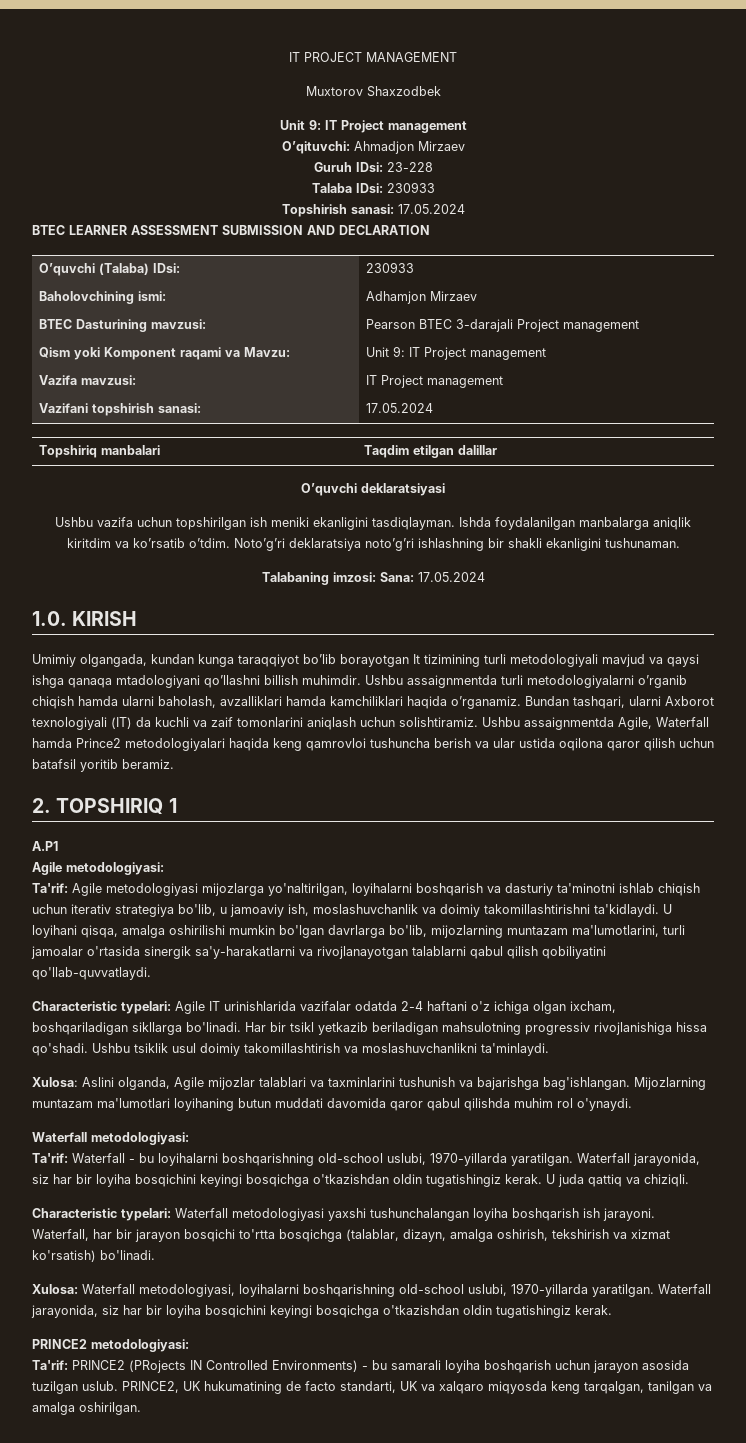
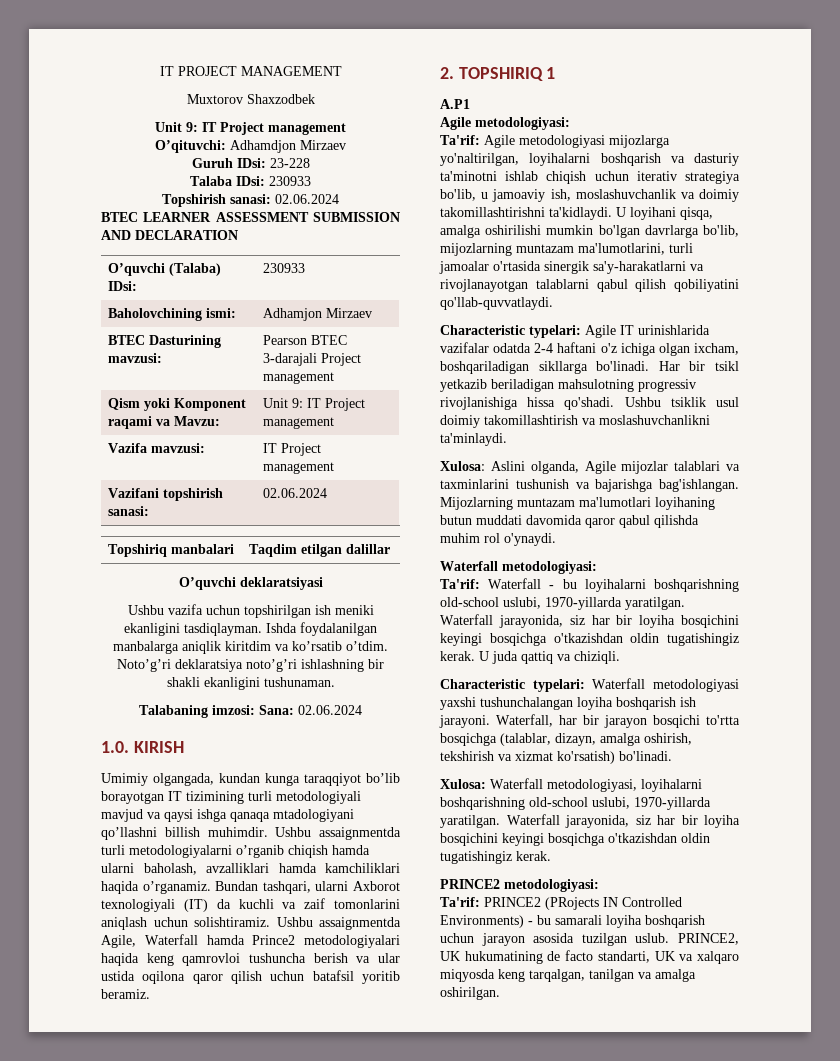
- O’qituvchi: Ahmadjon Mirzaev
+ O’qituvchi: Adhamdjon Mirzaev
- Topshirish sanasi: 17.05.2024
+ Topshirish sanasi: 02.06.2024
- Vazifani topshirish sanasi: | 17.05.2024
+ Vazifani topshirish sanasi: | 02.06.2024
- Talabaning imzosi: Sana: 17.05.2024
+ Talabaning imzosi: Sana: 02.06.2024
- Umimiy olgangada, kundan kunga taraqqiyot bo’lib borayotgan It tizimining turli metodologiyali mavjud va qaysi ishga qanaqa mtadologiyani qo’llashni billish muhimdir.
+ Umimiy olgangada, kundan kunga taraqqiyot bo’lib borayotgan IT tizimining turli metodologiyali mavjud va qaysi ishga qanaqa mtadologiyani qo’llashni billish muhimdir.

